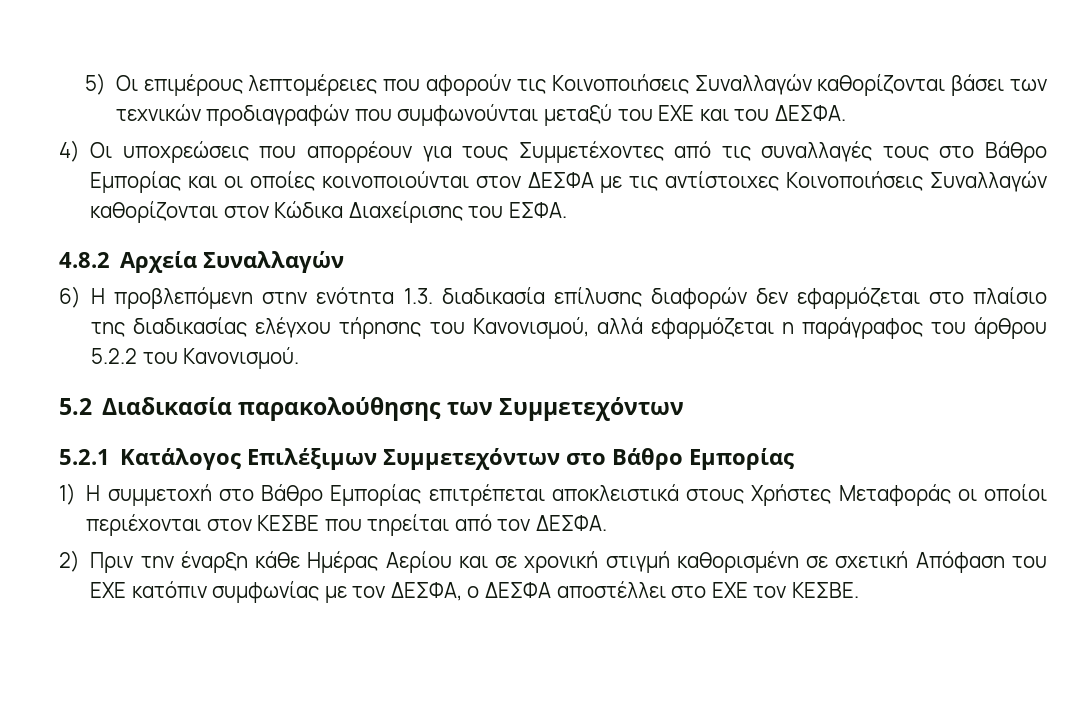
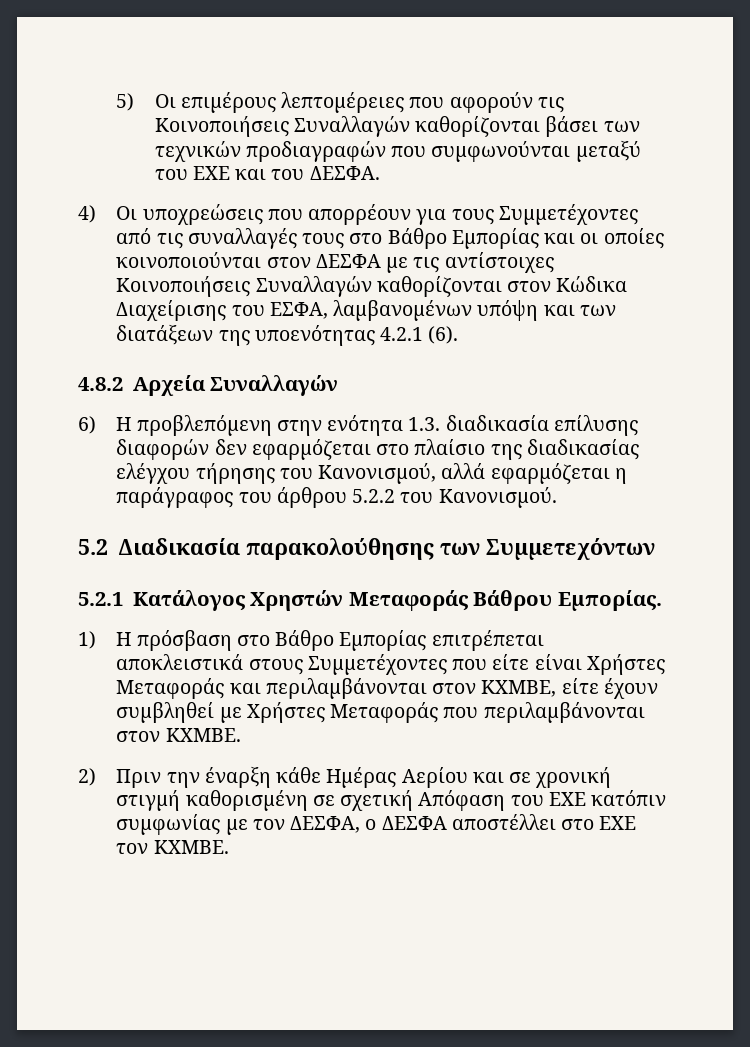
- 4) Οι υποχρεώσεις που απορρέουν για τους Συμμετέχοντες από τις συναλλαγές τους στο Βάθρο Εμπορίας και οι οποίες κοινοποιούνται στον ΔΕΣΦΑ με τις αντίστοιχες Κοινοποιήσεις Συναλλαγών καθορίζονται στον Κώδικα Διαχείρισης του ΕΣΦΑ.
+ 4) Οι υποχρεώσεις που απορρέουν για τους Συμμετέχοντες από τις συναλλαγές τους στο Βάθρο Εμπορίας και οι οποίες κοινοποιούνται στον ΔΕΣΦΑ με τις αντίστοιχες Κοινοποιήσεις Συναλλαγών καθορίζονται στον Κώδικα Διαχείρισης του ΕΣΦΑ, λαμβανομένων υπόψη και των διατάξεων της υποενότητας 4.2.1 (6).
- 5.2.1 Κατάλογος Επιλέξιμων Συμμετεχόντων στο Βάθρο Εμπορίας
+ 5.2.1 Κατάλογος Χρηστών Μεταφοράς Βάθρου Εμπορίας.
- 1) Η συμμετοχή στο Βάθρο Εμπορίας επιτρέπεται αποκλειστικά στους Χρήστες Μεταφοράς οι οποίοι περιέχονται στον ΚΕΣΒΕ που τηρείται από τον ΔΕΣΦΑ.
+ 1) Η πρόσβαση στο Βάθρο Εμπορίας επιτρέπεται αποκλειστικά στους Συμμετέχοντες που είτε είναι Χρήστες Μεταφοράς και περιλαμβάνονται στον ΚΧΜΒΕ, είτε έχουν συμβληθεί με Χρήστες Μεταφοράς που περιλαμβάνονται στον ΚΧΜΒΕ.
- 2) Πριν την έναρξη κάθε Ημέρας Αερίου και σε χρονική στιγμή καθορισμένη σε σχετική Απόφαση του ΕΧΕ κατόπιν συμφωνίας με τον ΔΕΣΦΑ, ο ΔΕΣΦΑ αποστέλλει στο ΕΧΕ τον ΚΕΣΒΕ.
+ 2) Πριν την έναρξη κάθε Ημέρας Αερίου και σε χρονική στιγμή καθορισμένη σε σχετική Απόφαση του ΕΧΕ κατόπιν συμφωνίας με τον ΔΕΣΦΑ, ο ΔΕΣΦΑ αποστέλλει στο ΕΧΕ τον ΚΧΜΒΕ.

